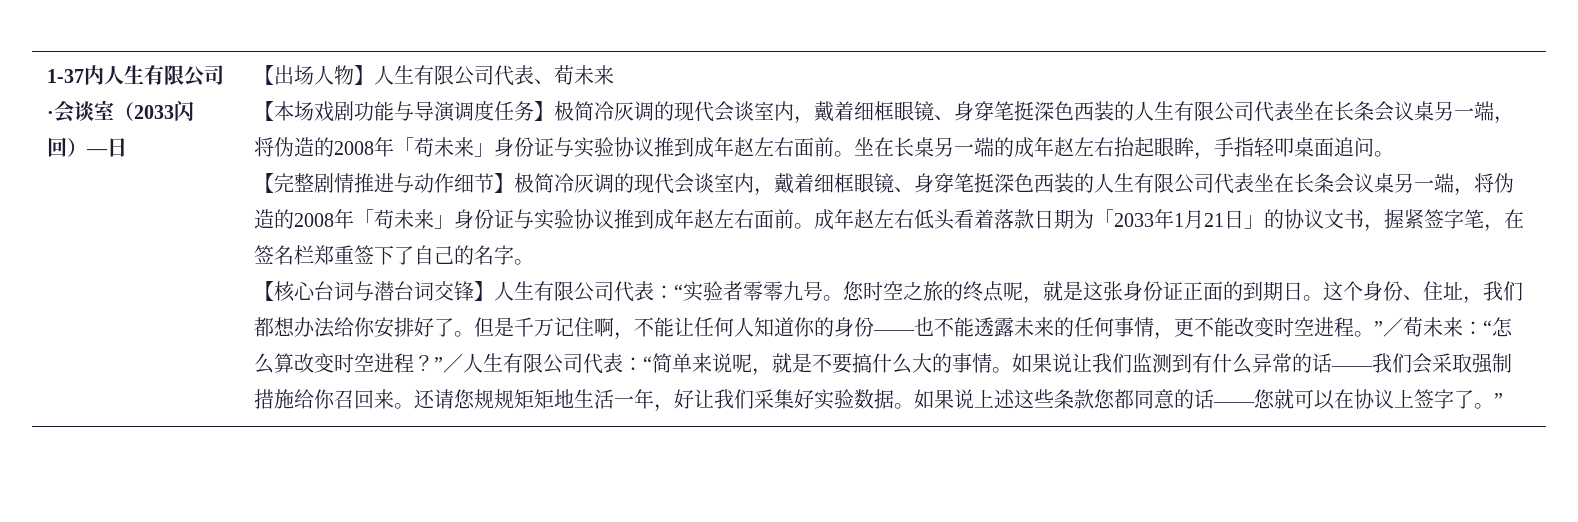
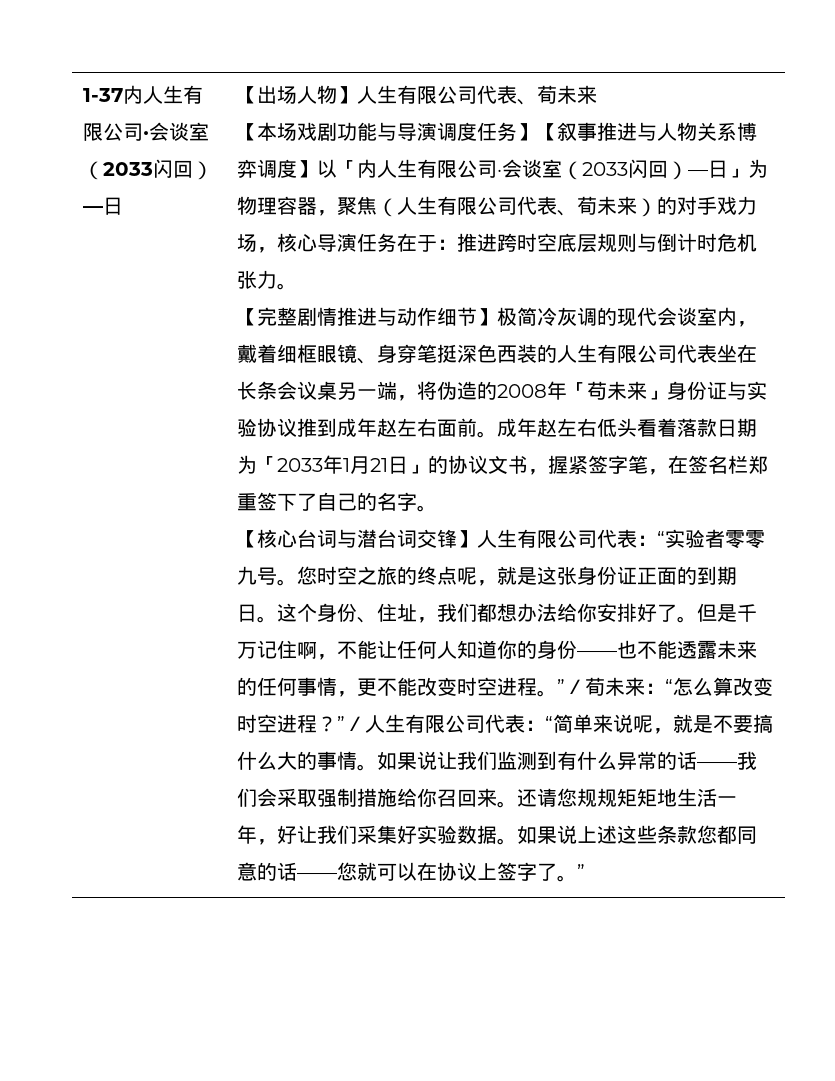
- 【本场戏剧功能与导演调度任务】极简冷灰调的现代会谈室内，戴着细框眼镜、身穿笔挺深色西装的人生有限公司代表坐在长条会议桌另一端，将伪造的2008年「苟未来」身份证与实验协议推到成年赵左右面前。坐在长桌另一端的成年赵左右抬起眼眸，手指轻叩桌面追问。
+ 【本场戏剧功能与导演调度任务】【叙事推进与人物关系博弈调度】以「内人生有限公司·会谈室（2033闪回）—日」为物理容器，聚焦（人生有限公司代表、荀未来）的对手戏力场，核心导演任务在于：推进跨时空底层规则与倒计时危机张力。

